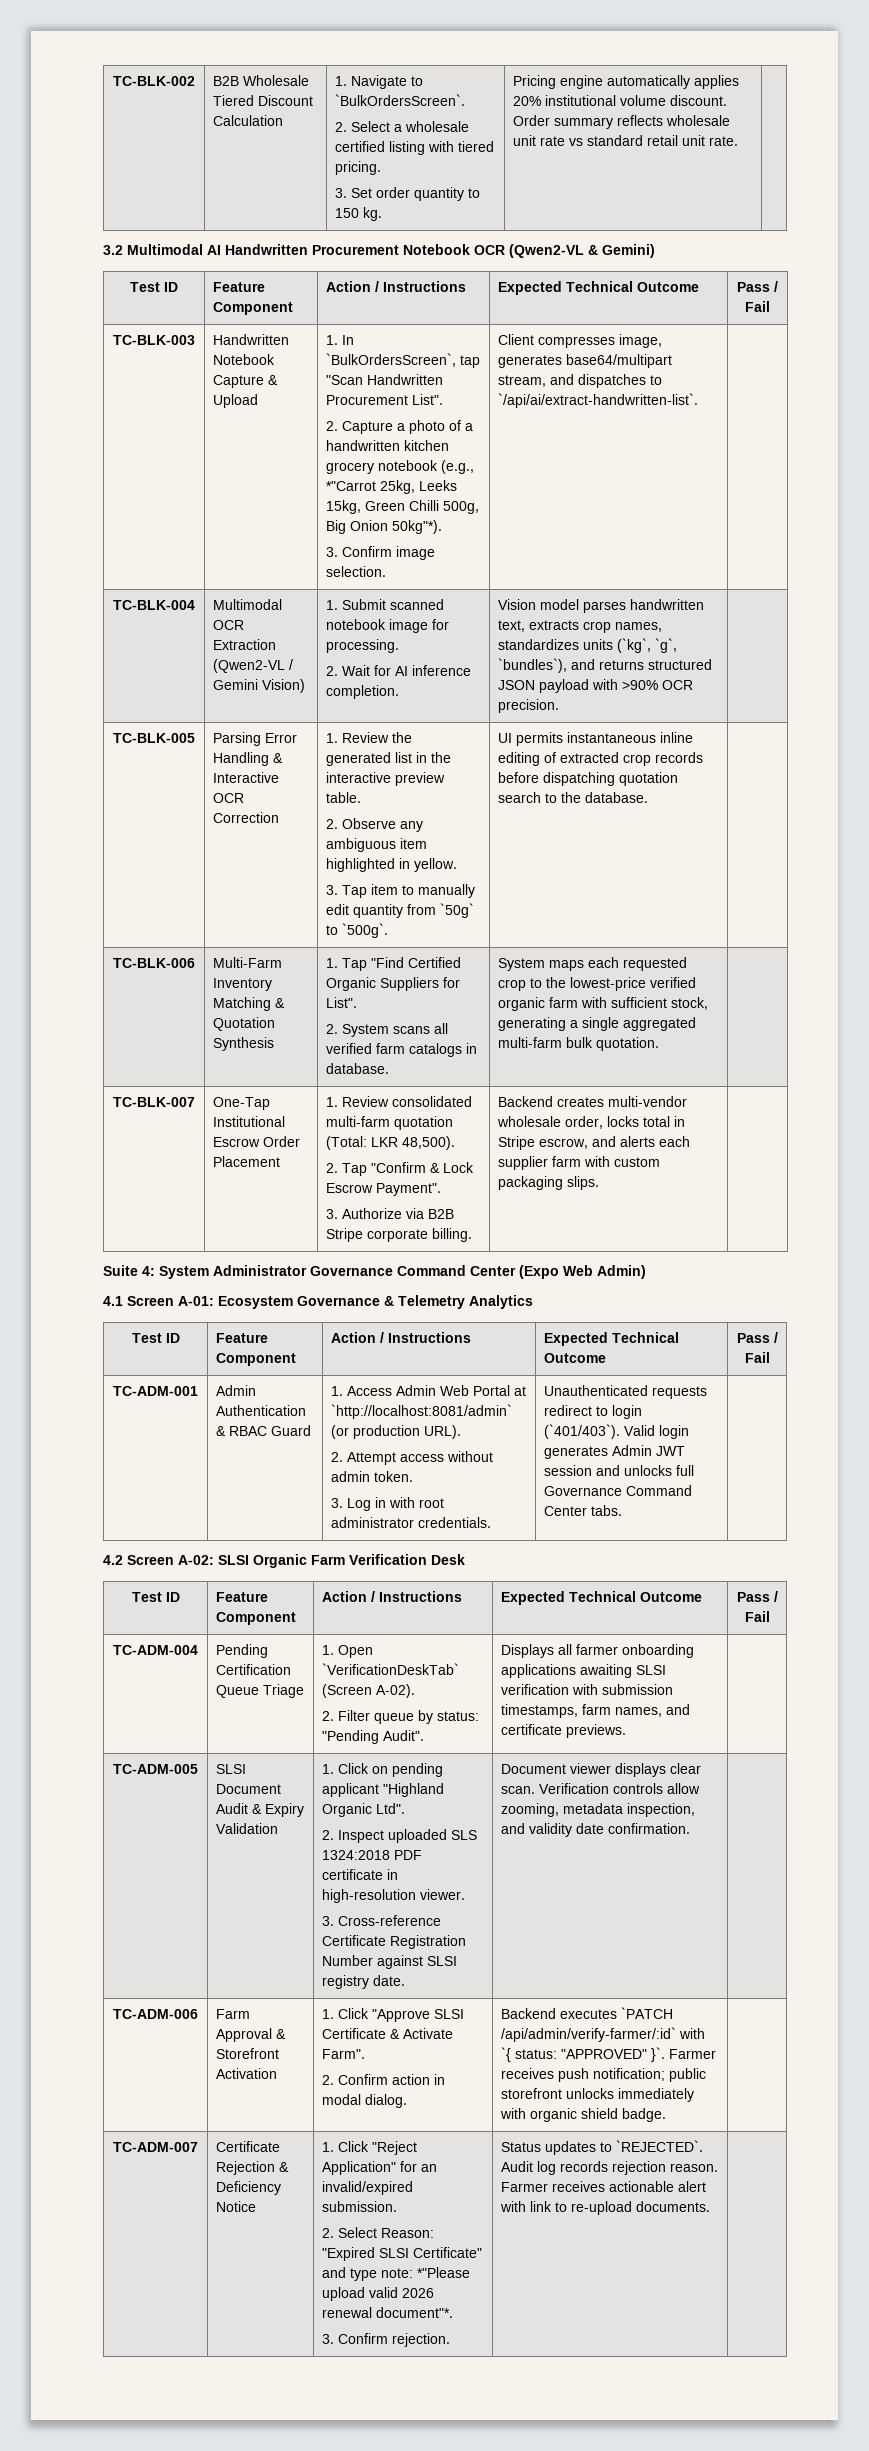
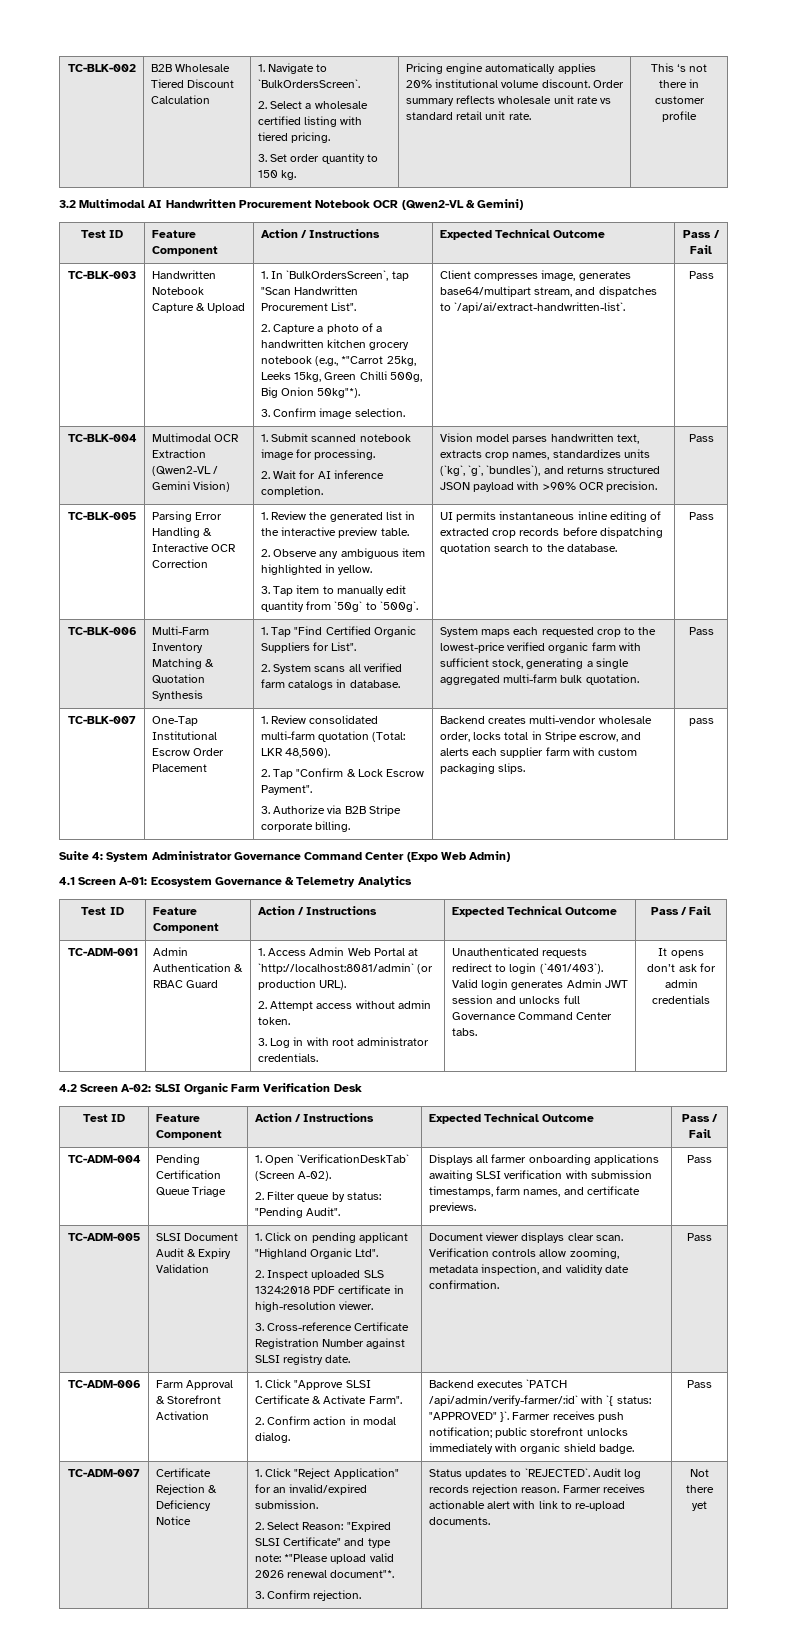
+ This ‘s not there in customer profile
- Client compresses image, generates base64/multipart stream, and dispatches to `/api/ai/extract-handwritten-list`.
+ Client compresses image, generates base64/multipart stream, and dispatches to `/api/ai/extract-handwritten-list`. | Pass
- Vision model parses handwritten text, extracts crop names, standardizes units (`kg`, `g`, `bundles`), and returns structured JSON payload with >90% OCR precision.
+ Vision model parses handwritten text, extracts crop names, standardizes units (`kg`, `g`, `bundles`), and returns structured JSON payload with >90% OCR precision. | Pass
- UI permits instantaneous inline editing of extracted crop records before dispatching quotation search to the database.
+ UI permits instantaneous inline editing of extracted crop records before dispatching quotation search to the database. | Pass
- System maps each requested crop to the lowest-price verified organic farm with sufficient stock, generating a single aggregated multi-farm bulk quotation.
+ System maps each requested crop to the lowest-price verified organic farm with sufficient stock, generating a single aggregated multi-farm bulk quotation. | Pass
+ pass
+ It opens don’t ask for admin credentials
  TC-ADM-004 | Pending Certification Queue Triage | 1. Open `VerificationDeskTab` (Screen A-02).
- 2. Filter queue by status: "Pending Audit". | Displays all farmer onboarding applications awaiting SLSI verification with submission timestamps, farm names, and certificate previews. |
+ 2. Filter queue by status: "Pending Audit". | Displays all farmer onboarding applications awaiting SLSI verification with submission timestamps, farm names, and certificate previews. | Pass
- Verification controls allow zooming, metadata inspection, and validity date confirmation.
+ Verification controls allow zooming, metadata inspection, and validity date confirmation. | Pass
- Farmer receives push notification; public storefront unlocks immediately with organic shield badge.
+ Farmer receives push notification; public storefront unlocks immediately with organic shield badge. | Pass
+ Not there yet

